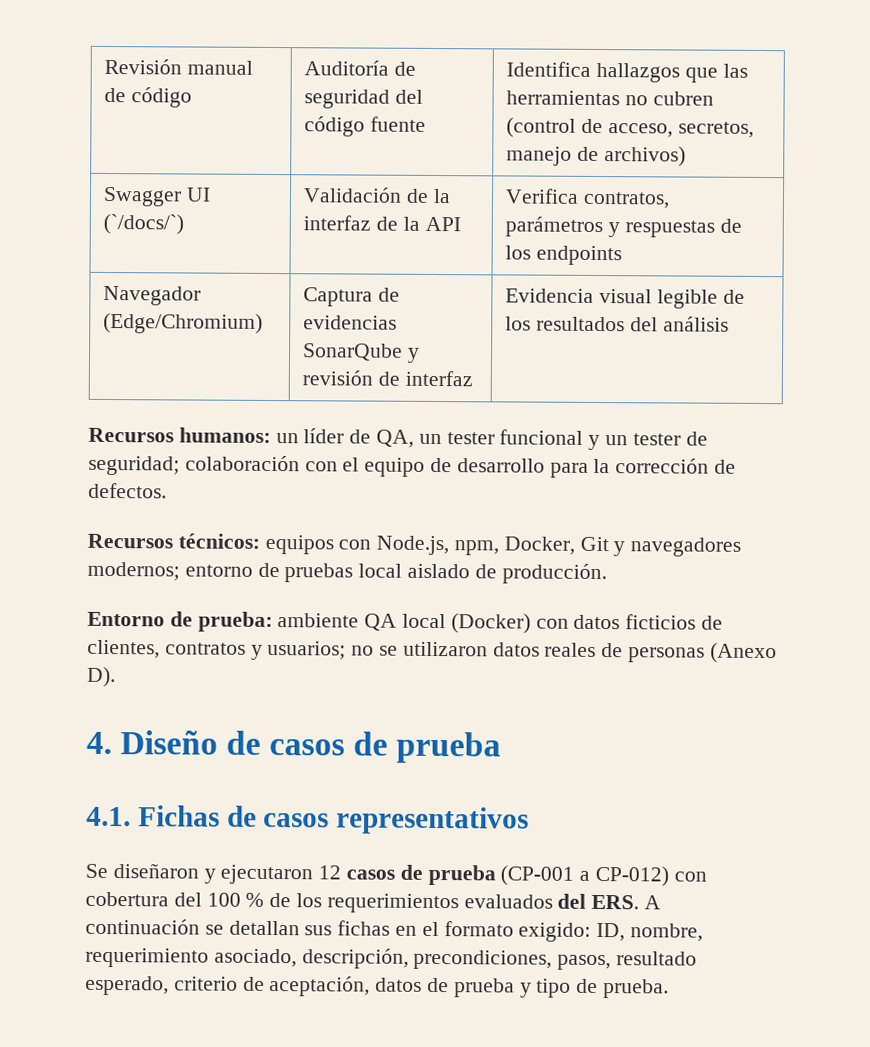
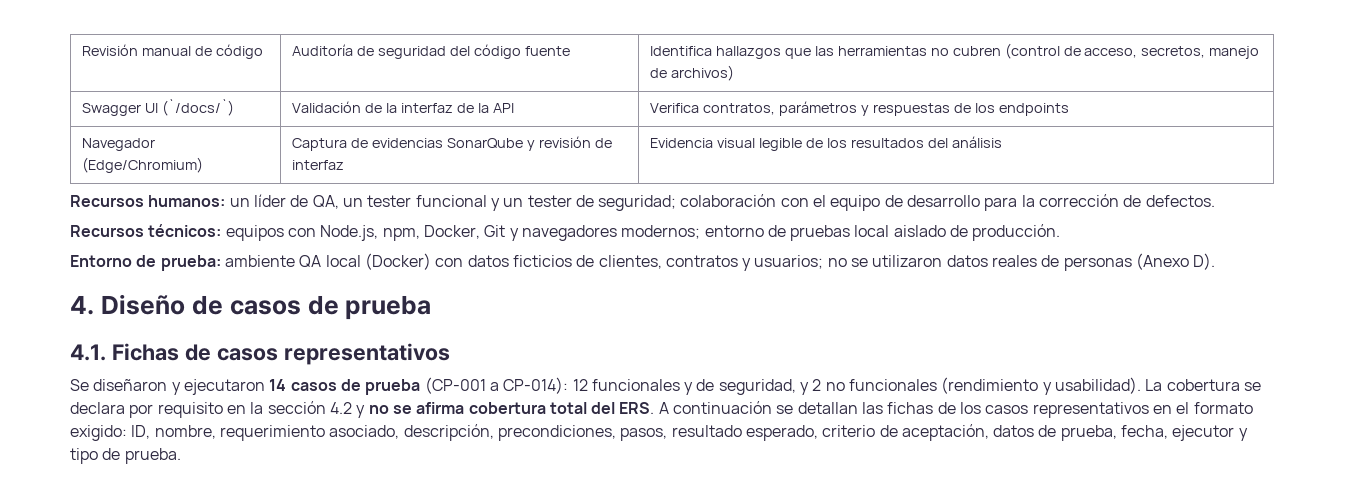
- Se diseñaron y ejecutaron 12 casos de prueba (CP-001 a CP-012) con cobertura del 100 % de los requerimientos evaluados del ERS. A continuación se detallan sus fichas en el formato exigido: ID, nombre, requerimiento asociado, descripción, precondiciones, pasos, resultado esperado, criterio de aceptación, datos de prueba y tipo de prueba.
+ Se diseñaron y ejecutaron 14 casos de prueba (CP-001 a CP-014): 12 funcionales y de seguridad, y 2 no funcionales (rendimiento y usabilidad). La cobertura se declara por requisito en la sección 4.2 y no se afirma cobertura total del ERS. A continuación se detallan las fichas de los casos representativos en el formato exigido: ID, nombre, requerimiento asociado, descripción, precondiciones, pasos, resultado esperado, criterio de aceptación, datos de prueba, fecha, ejecutor y tipo de prueba.

